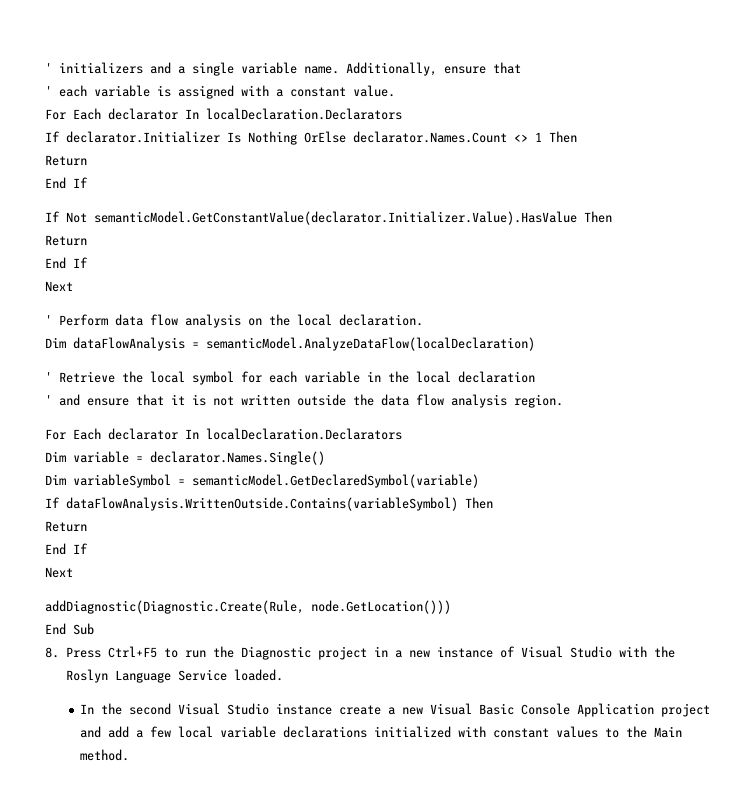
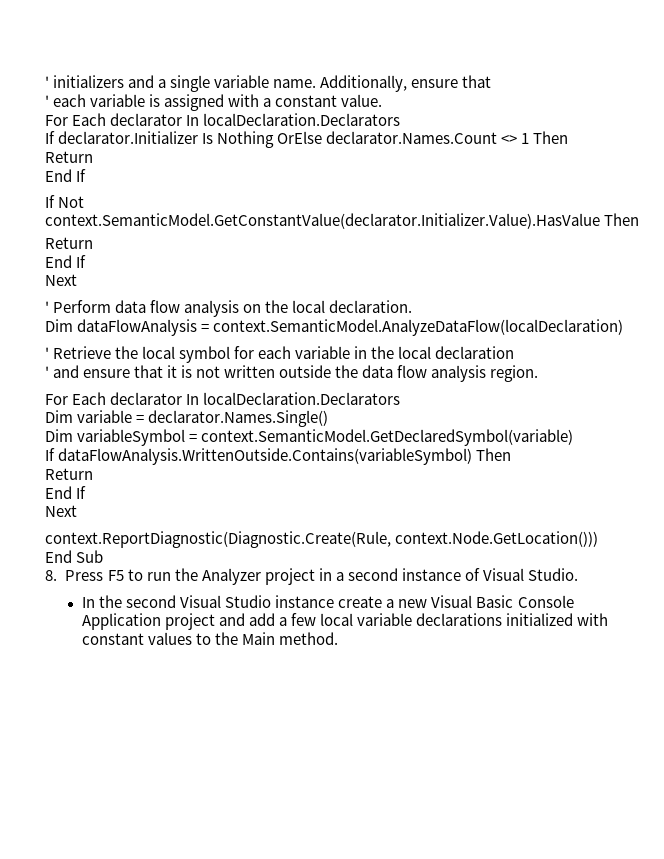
- If Not semanticModel.GetConstantValue(declarator.Initializer.Value).HasValue Then
+ If Not context.SemanticModel.GetConstantValue(declarator.Initializer.Value).HasValue Then
- Dim dataFlowAnalysis = semanticModel.AnalyzeDataFlow(localDeclaration)
+ Dim dataFlowAnalysis = context.SemanticModel.AnalyzeDataFlow(localDeclaration)
- Dim variableSymbol = semanticModel.GetDeclaredSymbol(variable)
+ Dim variableSymbol = context.SemanticModel.GetDeclaredSymbol(variable)
- addDiagnostic(Diagnostic.Create(Rule, node.GetLocation()))
+ context.ReportDiagnostic(Diagnostic.Create(Rule, context.Node.GetLocation()))
- 8. Press Ctrl+F5 to run the Diagnostic project in a new instance of Visual Studio with the Roslyn Language Service loaded.
+ 8. Press F5 to run the Analyzer project in a second instance of Visual Studio.

